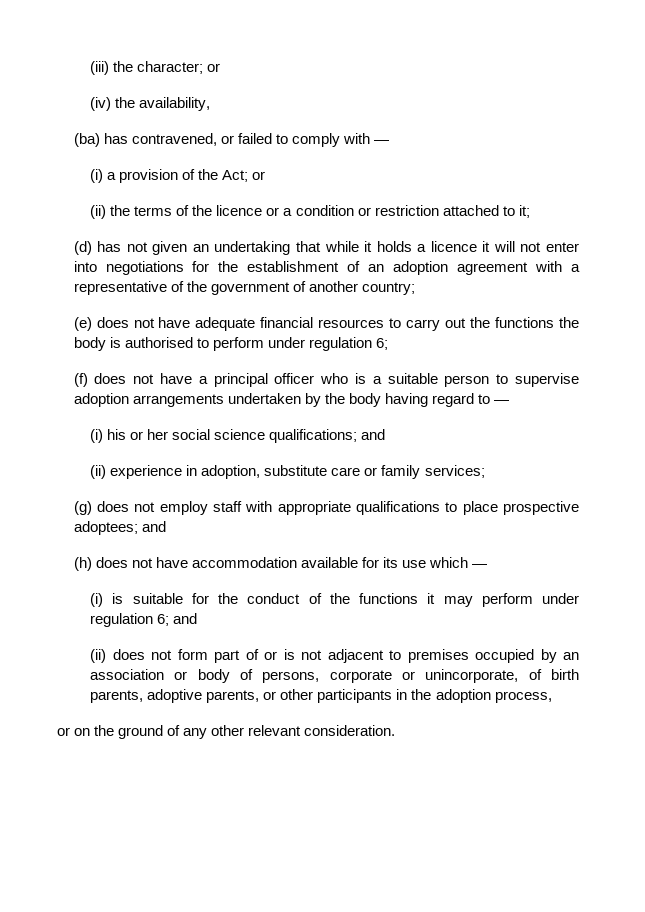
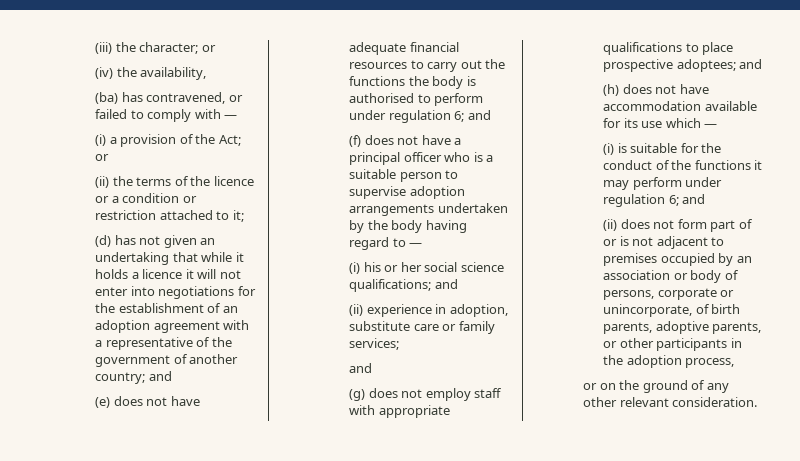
- (d) has not given an undertaking that while it holds a licence it will not enter into negotiations for the establishment of an adoption agreement with a representative of the government of another country;
+ (d) has not given an undertaking that while it holds a licence it will not enter into negotiations for the establishment of an adoption agreement with a representative of the government of another country; and
- (e) does not have adequate financial resources to carry out the functions the body is authorised to perform under regulation 6;
+ (e) does not have adequate financial resources to carry out the functions the body is authorised to perform under regulation 6; and
  (ii) experience in adoption, substitute care or family services;
+ and

